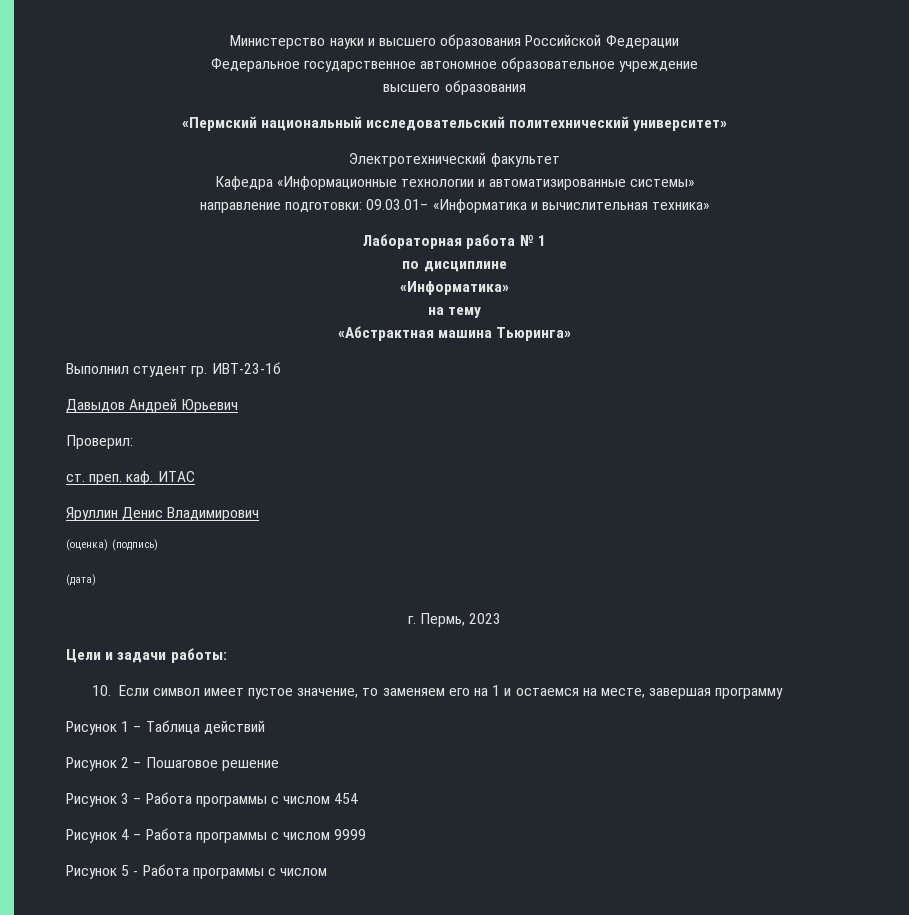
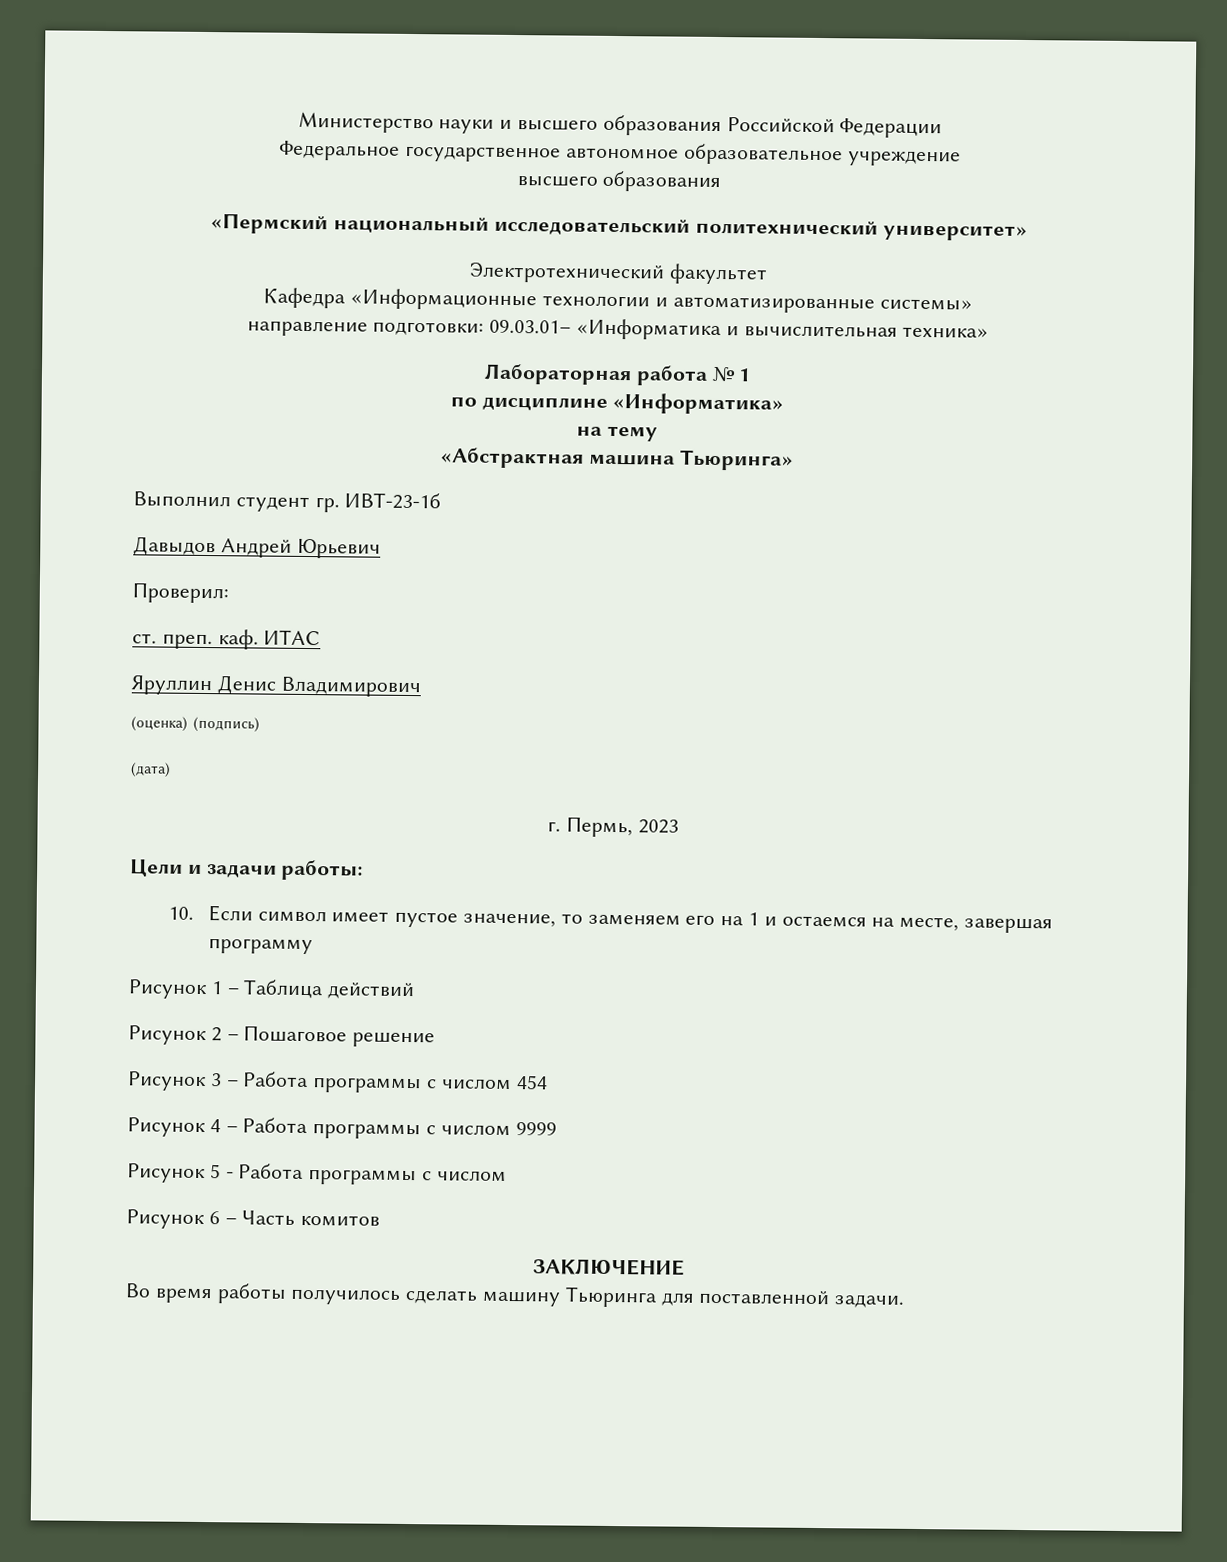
- по дисциплине
- «Информатика»
+ по дисциплине «Информатика»
+ Рисунок 6 – Часть комитов
+ ЗАКЛЮЧЕНИЕ
+ Во время работы получилось сделать машину Тьюринга для поставленной задачи.

